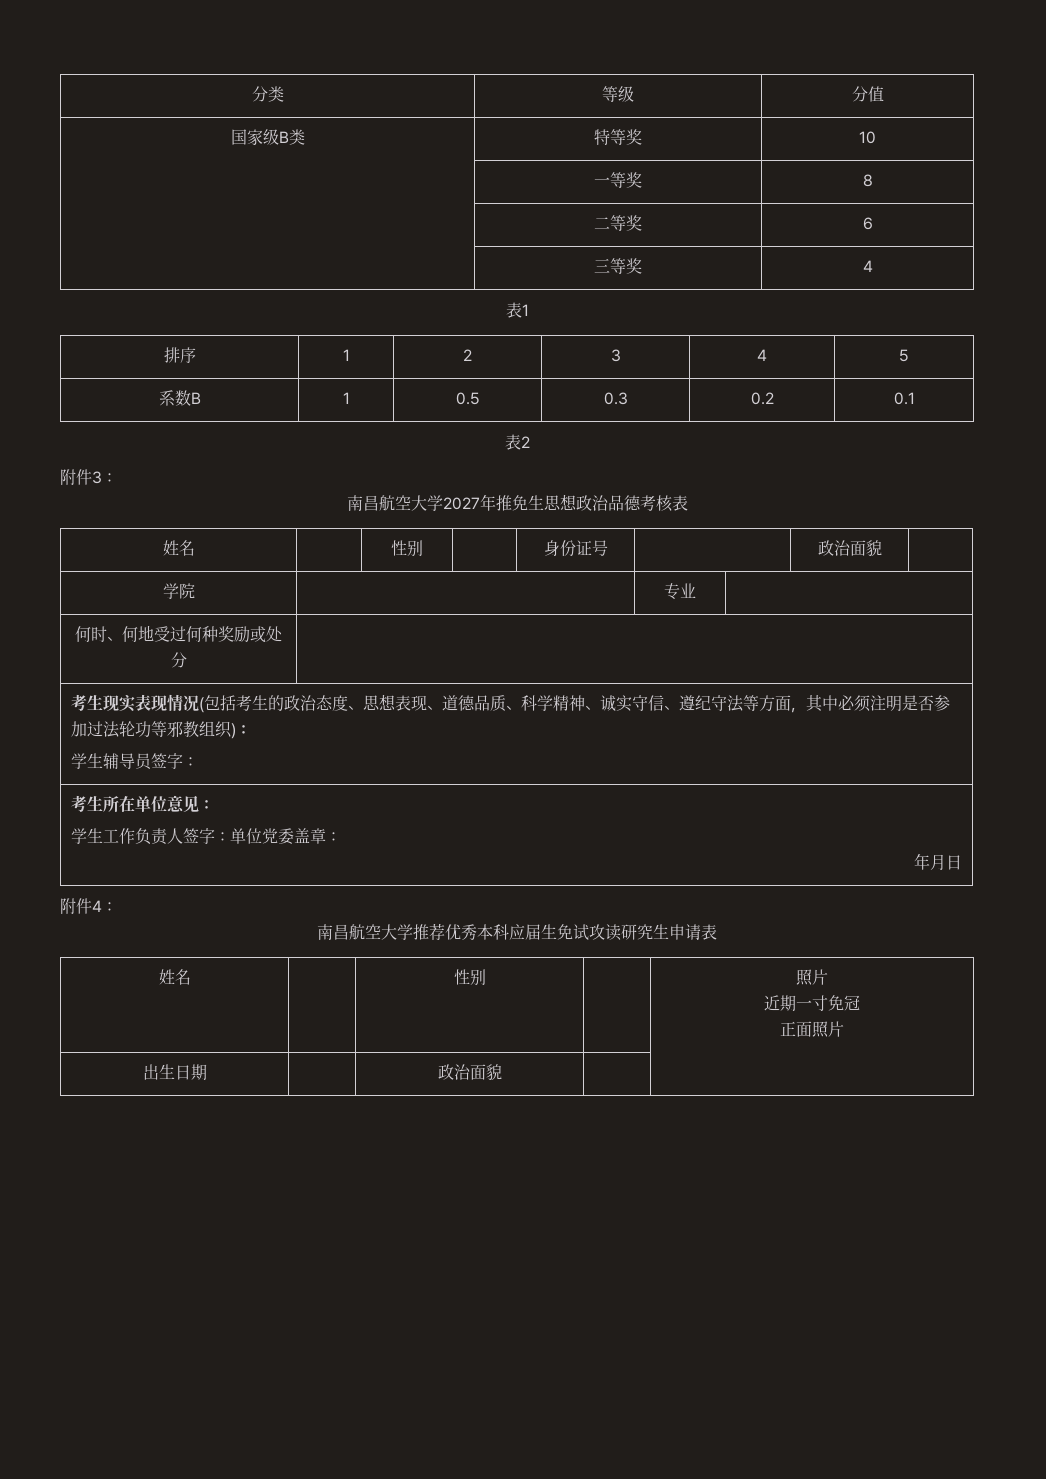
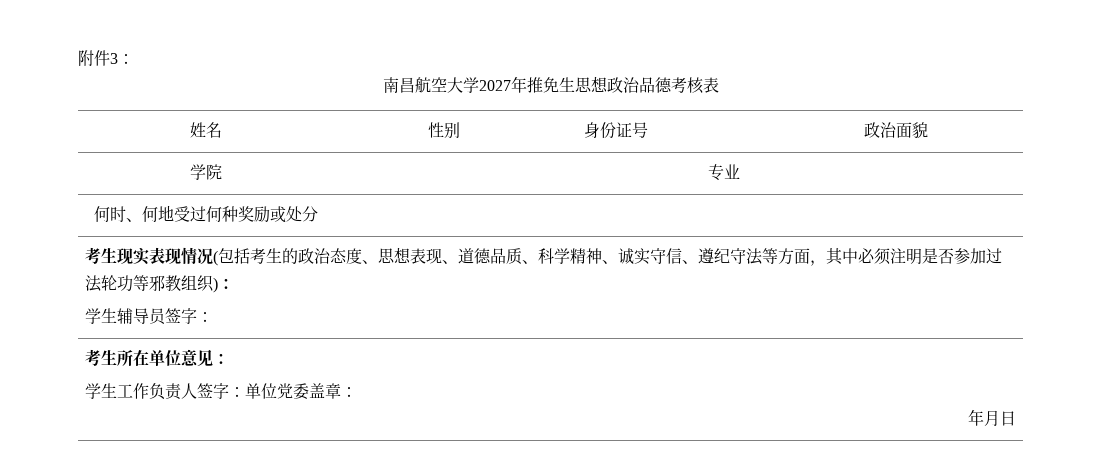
- 分类 | 等级 | 分值
- 国家级B类 | 特等奖 | 10
- | 一等奖 | 8
- | 二等奖 | 6
- | 三等奖 | 4
- 表1
- 排序 | 1 | 2 | 3 | 4 | 5
- 系数B | 1 | 0.5 | 0.3 | 0.2 | 0.1
- 表2
- 附件4：
- 南昌航空大学推荐优秀本科应届生免试攻读研究生申请表
- 姓名 | | 性别 | | 照片
- 近期一寸免冠
- 正面照片
- 出生日期 | | 政治面貌 | |

